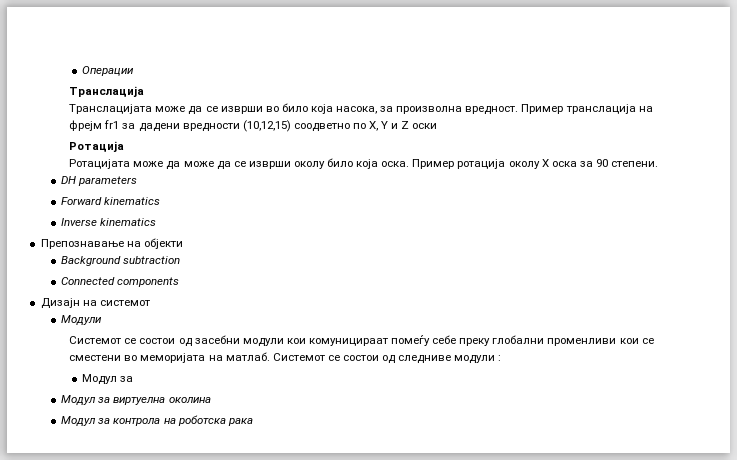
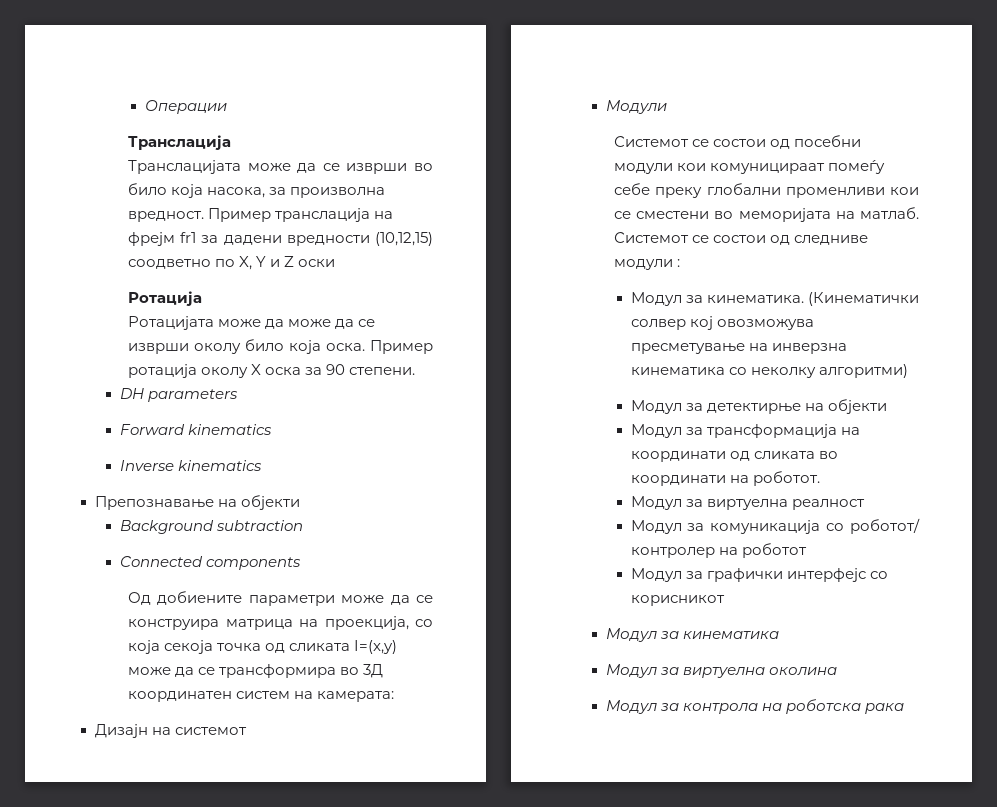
+ Од добиените параметри може да се конструира матрица на проекција, со која секоја точка од сликата I=(x,y) може да се трансформира во 3Д координатен систем на камерата:
- Системот се состои од засебни модули кои комуницираат помеѓу себе преку глобални променливи кои се сместени во меморијата на матлаб.
+ Системот се состои од посебни модули кои комуницираат помеѓу себе преку глобални променливи кои се сместени во меморијата на матлаб.
  Системот се состои од следниве модули :
- Модул за
+ Модул за кинематика. (Кинематички солвер кој овозможува пресметување на инверзна кинематика со неколку алгоритми)
+ Модул за детектирње на објекти
+ Модул за трансформација на координати од сликата во координати на роботот.
+ Модул за виртуелна реалност
+ Модул за комуникација со роботот/ контролер на роботот
+ Модул за графички интерфејс со корисникот
+ Модул за кинематика

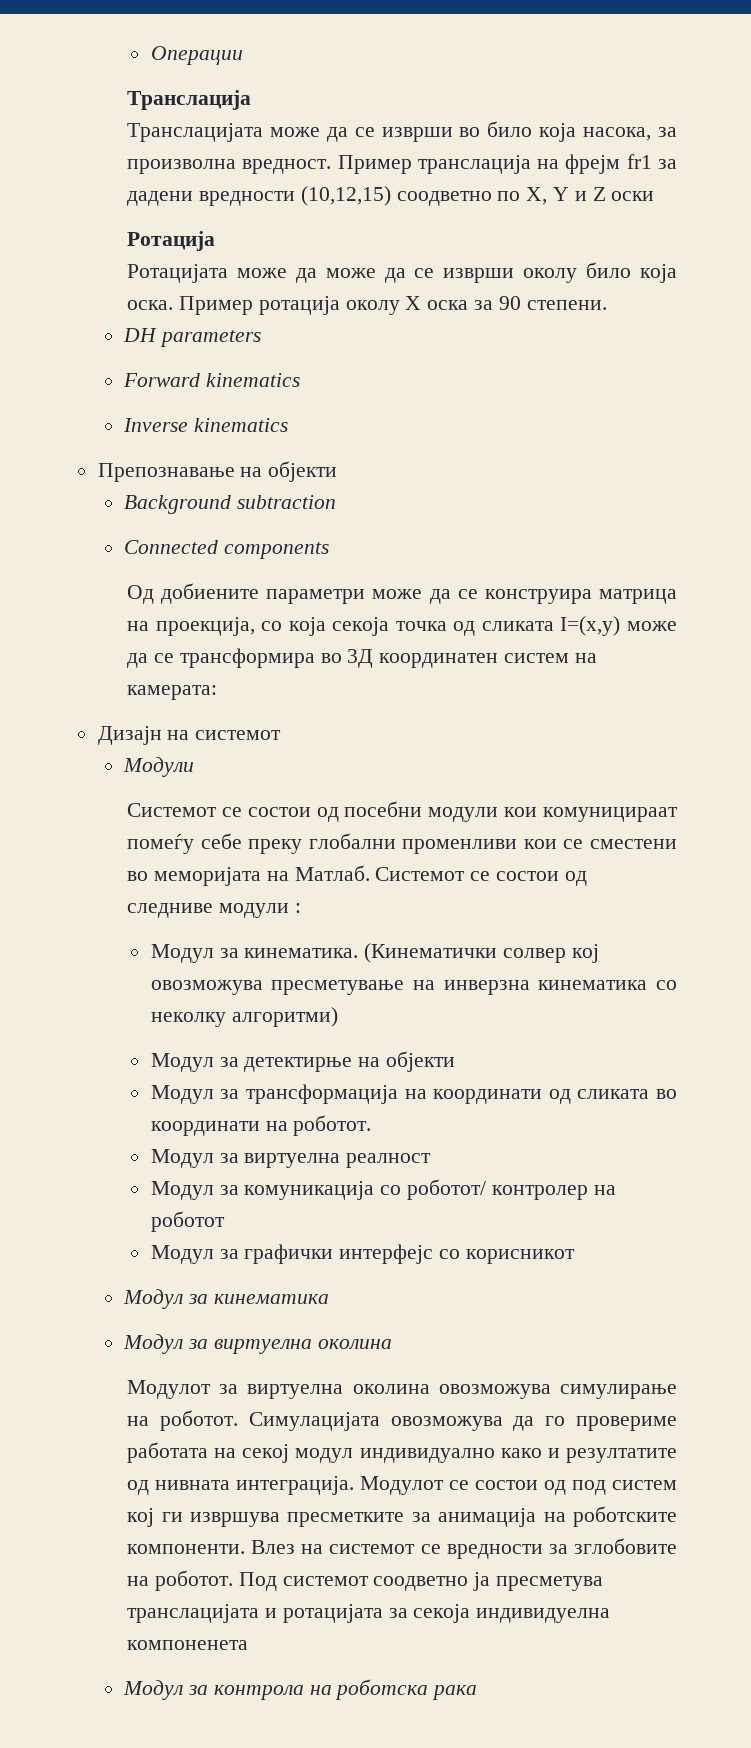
- Системот се состои од посебни модули кои комуницираат помеѓу себе преку глобални променливи кои се сместени во меморијата на матлаб.
+ Системот се состои од посебни модули кои комуницираат помеѓу себе преку глобални променливи кои се сместени во меморијата на Матлаб.
+ Модулот за виртуелна околина овозможува симулирање на роботот. Симулацијата овозможува да го провериме работата на секој модул индивидуално како и резултатите од нивната интеграција. Модулот се состои од под систем кој ги извршува пресметките за анимација на роботските компоненти. Влез на системот се вредности за зглобовите на роботот. Под системот соодветно ја пресметува транслацијата и ротацијата за секоја индивидуелна компоненета

